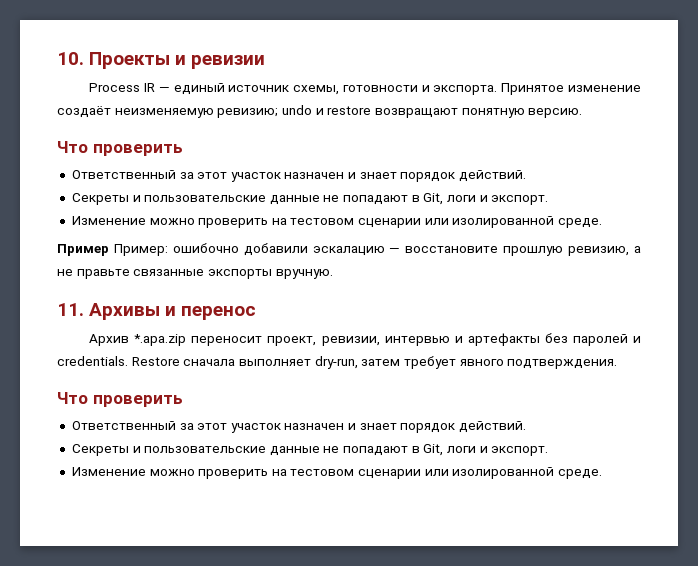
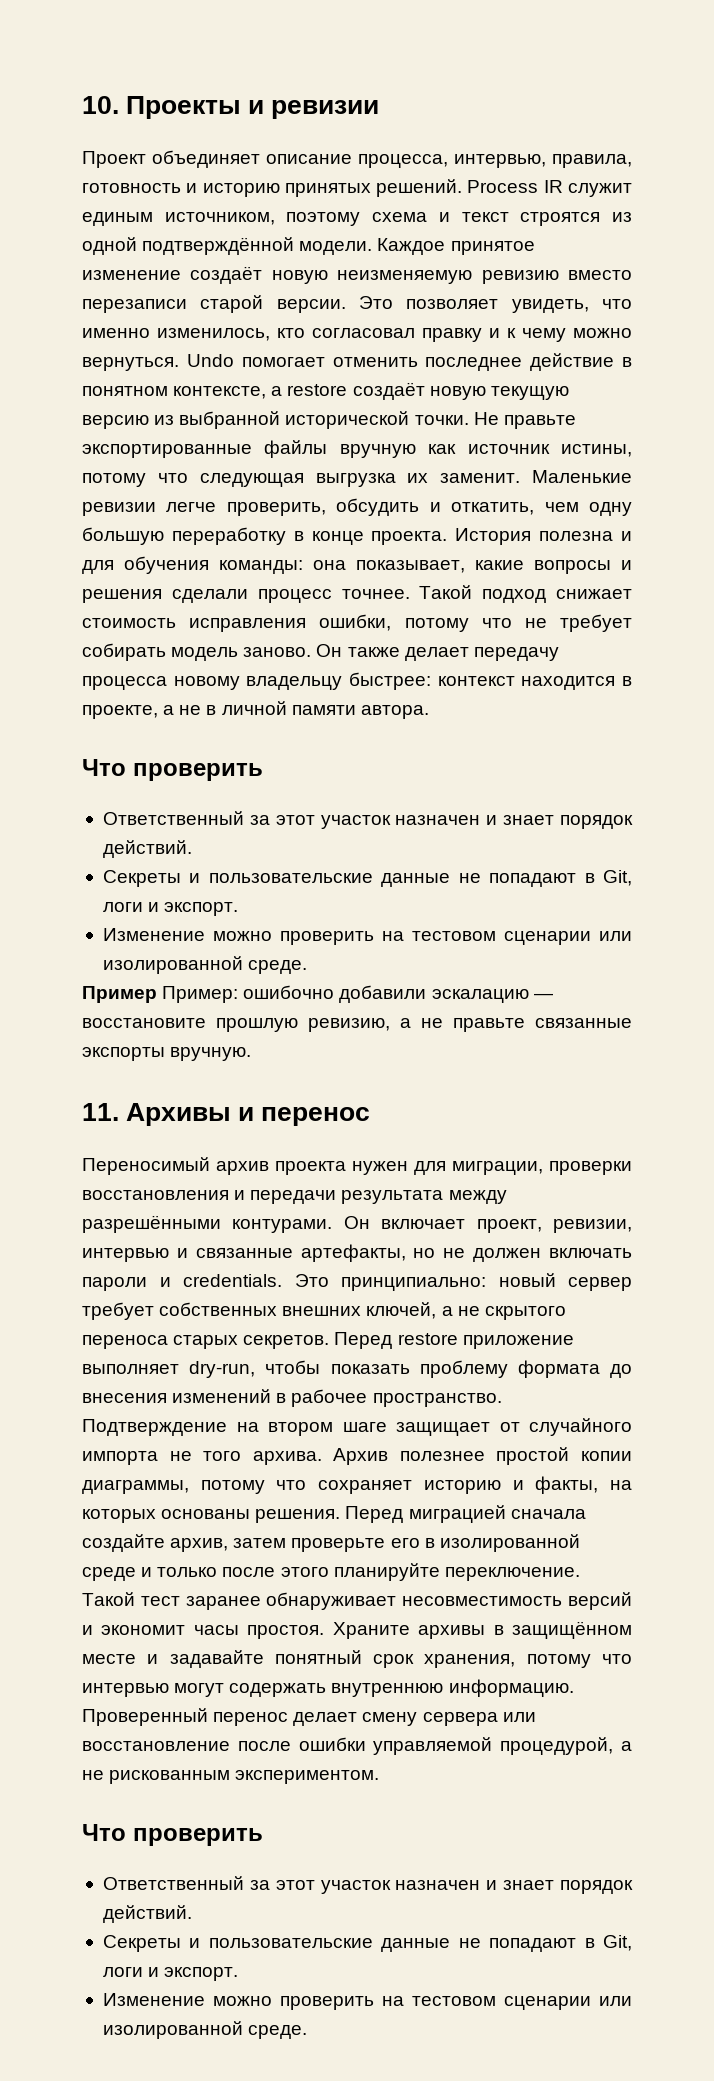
- Process IR — единый источник схемы, готовности и экспорта. Принятое изменение создаёт неизменяемую ревизию; undo и restore возвращают понятную версию.
+ Проект объединяет описание процесса, интервью, правила, готовность и историю принятых решений. Process IR служит единым источником, поэтому схема и текст строятся из одной подтверждённой модели. Каждое принятое изменение создаёт новую неизменяемую ревизию вместо перезаписи старой версии. Это позволяет увидеть, что именно изменилось, кто согласовал правку и к чему можно вернуться. Undo помогает отменить последнее действие в понятном контексте, а restore создаёт новую текущую версию из выбранной исторической точки. Не правьте экспортированные файлы вручную как источник истины, потому что следующая выгрузка их заменит. Маленькие ревизии легче проверить, обсудить и откатить, чем одну большую переработку в конце проекта. История полезна и для обучения команды: она показывает, какие вопросы и решения сделали процесс точнее. Такой подход снижает стоимость исправления ошибки, потому что не требует собирать модель заново. Он также делает передачу процесса новому владельцу быстрее: контекст находится в проекте, а не в личной памяти автора.
- Архив *.apa.zip переносит проект, ревизии, интервью и артефакты без паролей и credentials. Restore сначала выполняет dry-run, затем требует явного подтверждения.
+ Переносимый архив проекта нужен для миграции, проверки восстановления и передачи результата между разрешёнными контурами. Он включает проект, ревизии, интервью и связанные артефакты, но не должен включать пароли и credentials. Это принципиально: новый сервер требует собственных внешних ключей, а не скрытого переноса старых секретов. Перед restore приложение выполняет dry-run, чтобы показать проблему формата до внесения изменений в рабочее пространство. Подтверждение на втором шаге защищает от случайного импорта не того архива. Архив полезнее простой копии диаграммы, потому что сохраняет историю и факты, на которых основаны решения. Перед миграцией сначала создайте архив, затем проверьте его в изолированной среде и только после этого планируйте переключение. Такой тест заранее обнаруживает несовместимость версий и экономит часы простоя. Храните архивы в защищённом месте и задавайте понятный срок хранения, потому что интервью могут содержать внутреннюю информацию. Проверенный перенос делает смену сервера или восстановление после ошибки управляемой процедурой, а не рискованным экспериментом.

